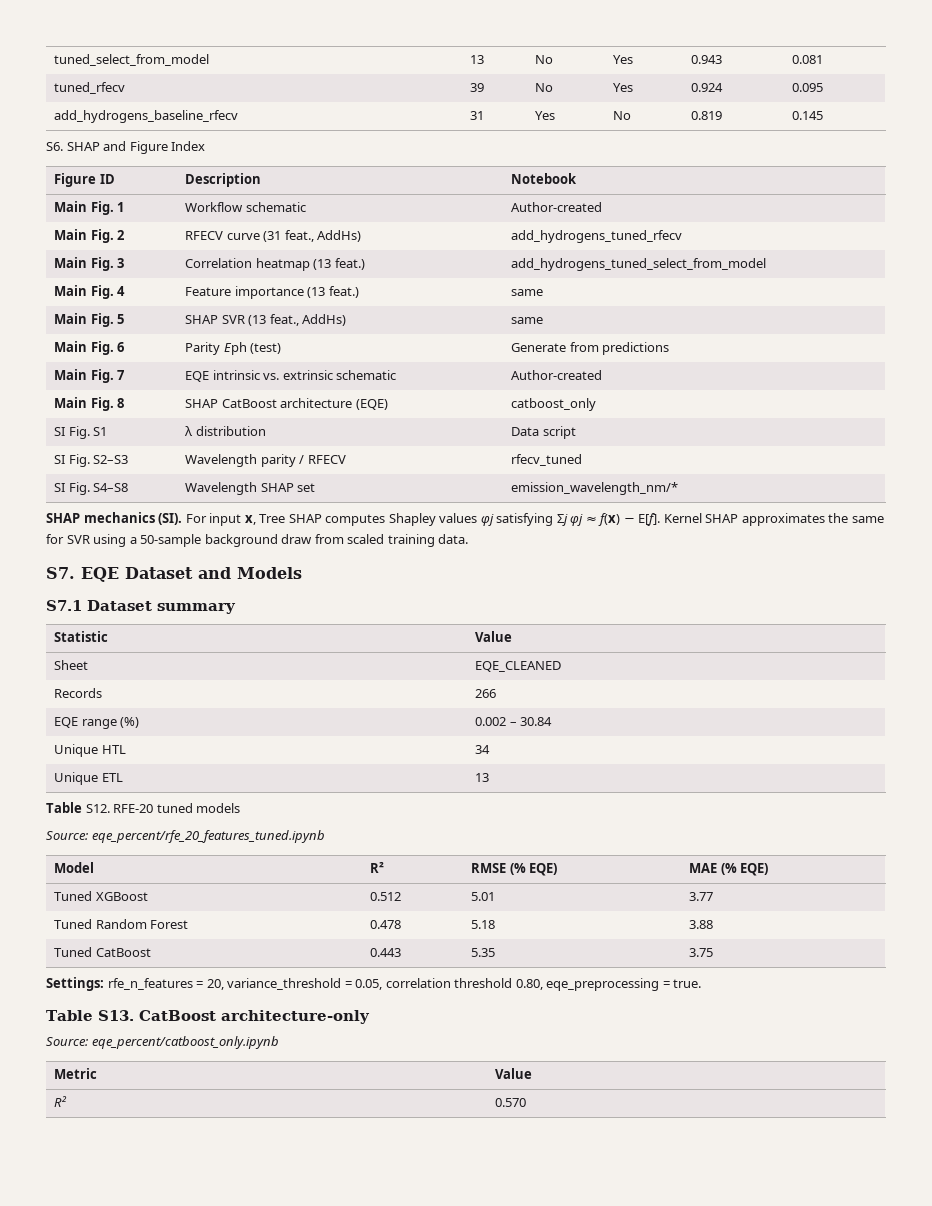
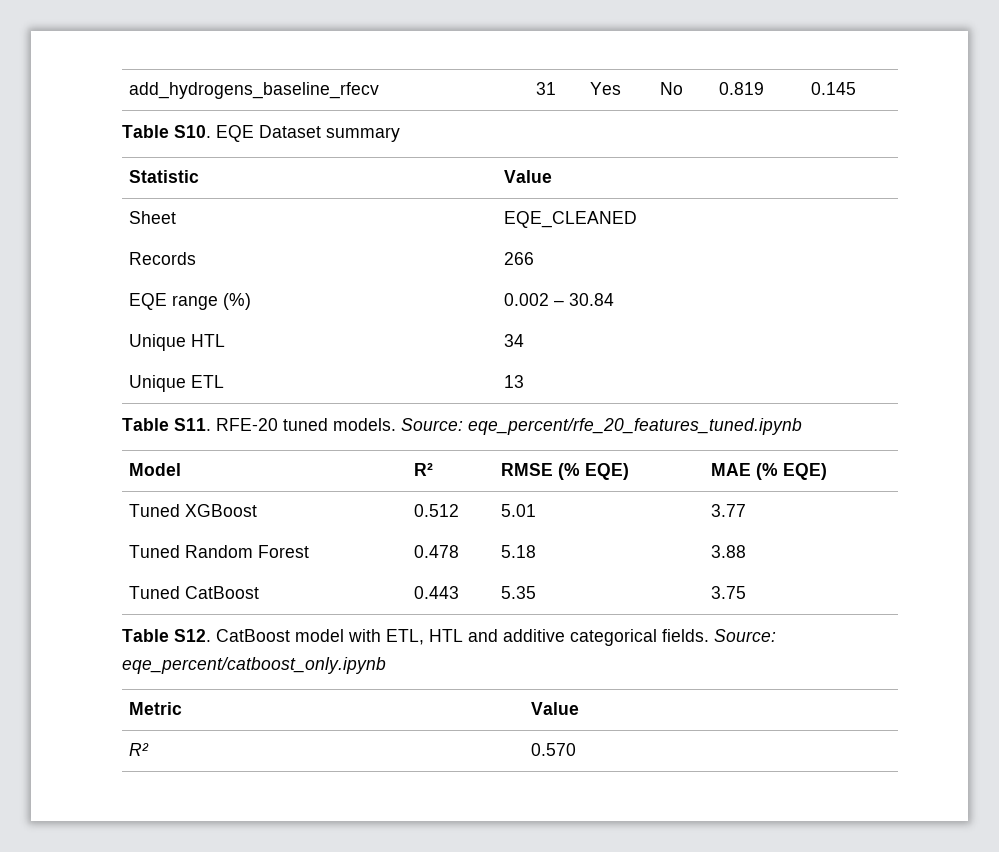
- tuned_select_from_model | 13 | No | Yes | 0.943 | 0.081
- tuned_rfecv | 39 | No | Yes | 0.924 | 0.095
- S6. SHAP and Figure Index
- Figure ID | Description | Notebook
- Main Fig. 1 | Workflow schematic | Author-created
- Main Fig. 2 | RFECV curve (31 feat., AddHs) | add_hydrogens_tuned_rfecv
- Main Fig. 3 | Correlation heatmap (13 feat.) | add_hydrogens_tuned_select_from_model
- Main Fig. 4 | Feature importance (13 feat.) | same
- Main Fig. 5 | SHAP SVR (13 feat., AddHs) | same
- Main Fig. 6 | Parity Eph (test) | Generate from predictions
- Main Fig. 7 | EQE intrinsic vs. extrinsic schematic | Author-created
- Main Fig. 8 | SHAP CatBoost architecture (EQE) | catboost_only
- SI Fig. S1 | λ distribution | Data script
- SI Fig. S2–S3 | Wavelength parity / RFECV | rfecv_tuned
- SI Fig. S4–S8 | Wavelength SHAP set | emission_wavelength_nm/*
- SHAP mechanics (SI). For input x, Tree SHAP computes Shapley values φj satisfying Σj φj ≈ f(x) − E[f]. Kernel SHAP approximates the same for SVR using a 50-sample background draw from scaled training data.
- S7. EQE Dataset and Models
- S7.1 Dataset summary
+ Table S10. EQE Dataset summary
- Table S12. RFE-20 tuned models
- Source: eqe_percent/rfe_20_features_tuned.ipynb
+ Table S11. RFE-20 tuned models. Source: eqe_percent/rfe_20_features_tuned.ipynb
- Settings: rfe_n_features = 20, variance_threshold = 0.05, correlation threshold 0.80, eqe_preprocessing = true.
- Table S13. CatBoost architecture-only
- Source: eqe_percent/catboost_only.ipynb
+ Table S12. CatBoost model with ETL, HTL and additive categorical fields. Source: eqe_percent/catboost_only.ipynb

